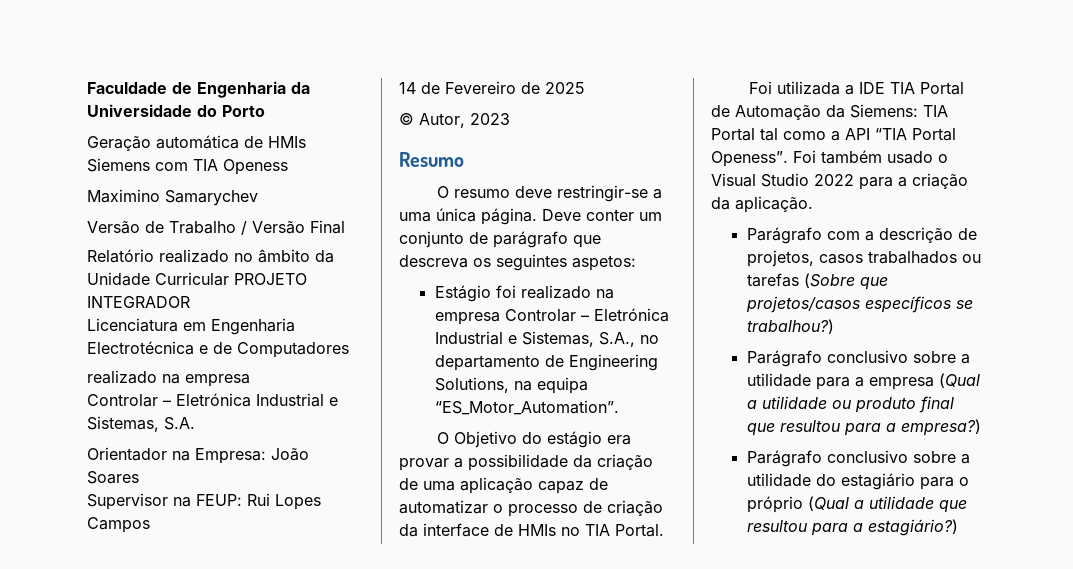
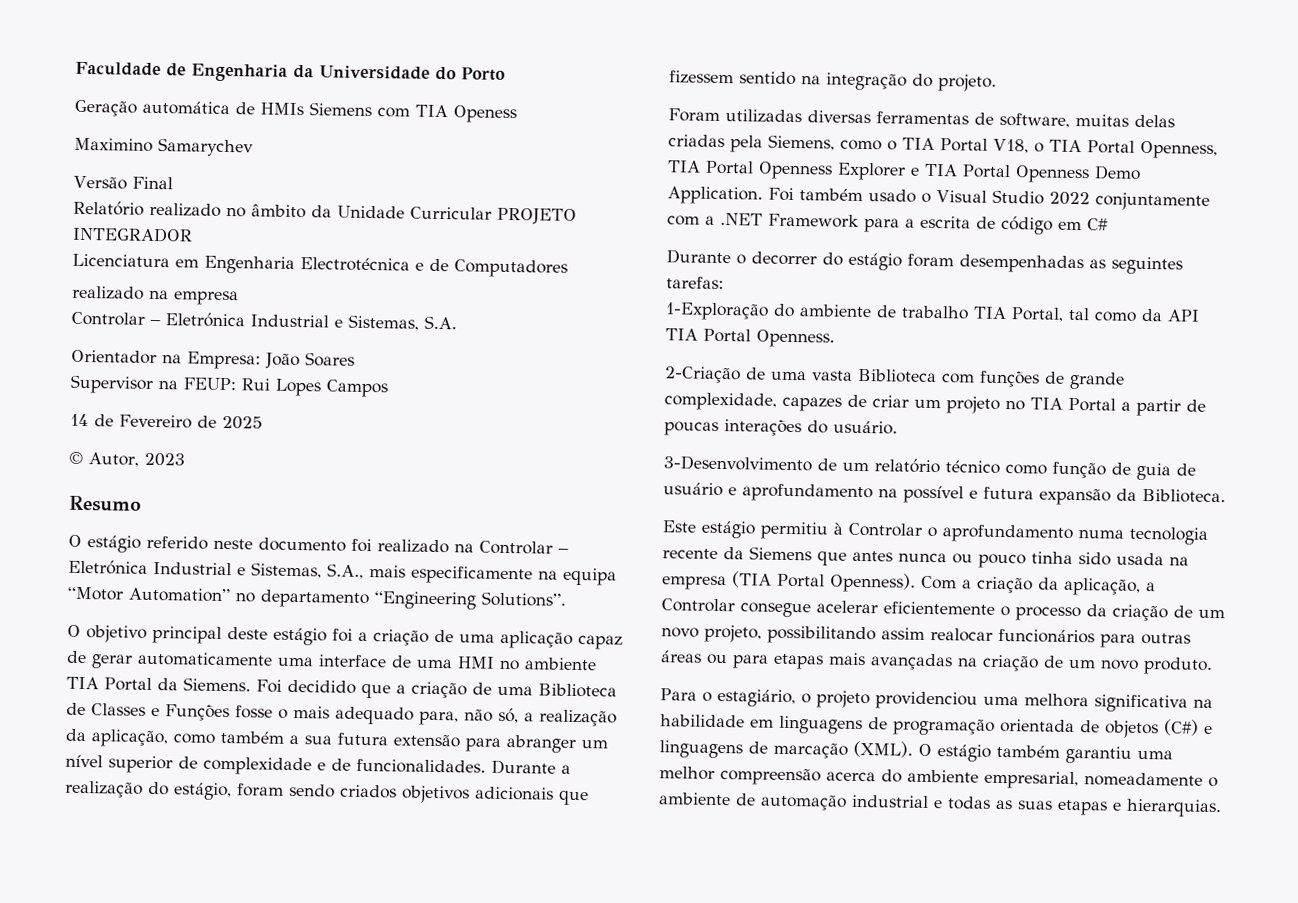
- Versão de Trabalho / Versão Final
+ Versão Final
- O resumo deve restringir-se a uma única página. Deve conter um conjunto de parágrafo que descreva os seguintes aspetos:
- Estágio foi realizado na empresa Controlar – Eletrónica Industrial e Sistemas, S.A., no departamento de Engineering Solutions, na equipa “ES_Motor_Automation”.
- O Objetivo do estágio era provar a possibilidade da criação de uma aplicação capaz de automatizar o processo de criação da interface de HMIs no TIA Portal.
- Foi utilizada a IDE TIA Portal de Automação da Siemens: TIA Portal tal como a API “TIA Portal Openess”.
+ O estágio referido neste documento foi realizado na Controlar – Eletrónica Industrial e Sistemas, S.A., mais especificamente na equipa “Motor Automation” no departamento “Engineering Solutions”.
+ O objetivo principal deste estágio foi a criação de uma aplicação capaz de gerar automaticamente uma interface de uma HMI no ambiente TIA Portal da Siemens. Foi decidido que a criação de uma Biblioteca de Classes e Funções fosse o mais adequado para, não só, a realização da aplicação, como também a sua futura extensão para abranger um nível superior de complexidade e de funcionalidades. Durante a realização do estágio, foram sendo criados objetivos adicionais que fizessem sentido na integração do projeto.
+ Foram utilizadas diversas ferramentas de software, muitas delas criadas pela Siemens, como o TIA Portal V18, o TIA Portal Openness, TIA Portal Openness Explorer e TIA Portal Openness Demo Application.
- Foi também usado o Visual Studio 2022 para a criação da aplicação.
- Parágrafo com a descrição de projetos, casos trabalhados ou tarefas (Sobre que projetos/casos específicos se trabalhou?)
- Parágrafo conclusivo sobre a utilidade para a empresa (Qual a utilidade ou produto final que resultou para a empresa?)
- Parágrafo conclusivo sobre a utilidade do estagiário para o próprio (Qual a utilidade que resultou para a estagiário?)
+ Foi também usado o Visual Studio 2022 conjuntamente com a .NET Framework para a escrita de código em C#
+ Durante o decorrer do estágio foram desempenhadas as seguintes tarefas:
+ 1-Exploração do ambiente de trabalho TIA Portal, tal como da API TIA Portal Openness.
+ 2-Criação de uma vasta Biblioteca com funções de grande complexidade, capazes de criar um projeto no TIA Portal a partir de poucas interações do usuário.
+ 3-Desenvolvimento de um relatório técnico como função de guia de usuário e aprofundamento na possível e futura expansão da Biblioteca.
+ Este estágio permitiu à Controlar o aprofundamento numa tecnologia recente da Siemens que antes nunca ou pouco tinha sido usada na empresa (TIA Portal Openness). Com a criação da aplicação, a Controlar consegue acelerar eficientemente o processo da criação de um novo projeto, possibilitando assim realocar funcionários para outras áreas ou para etapas mais avançadas na criação de um novo produto.
+ Para o estagiário, o projeto providenciou uma melhora significativa na habilidade em linguagens de programação orientada de objetos (C#) e linguagens de marcação (XML). O estágio também garantiu uma melhor compreensão acerca do ambiente empresarial, nomeadamente o ambiente de automação industrial e todas as suas etapas e hierarquias.

